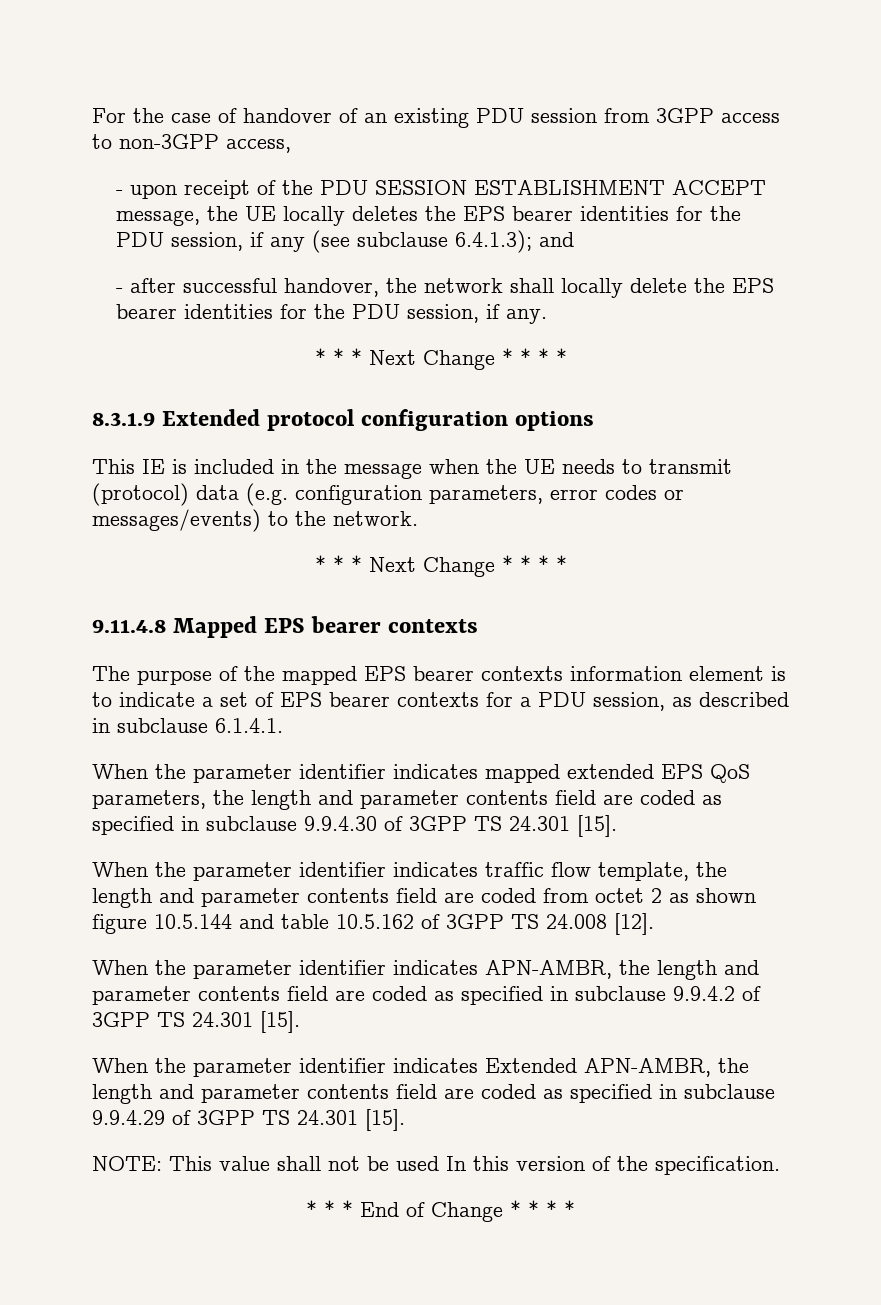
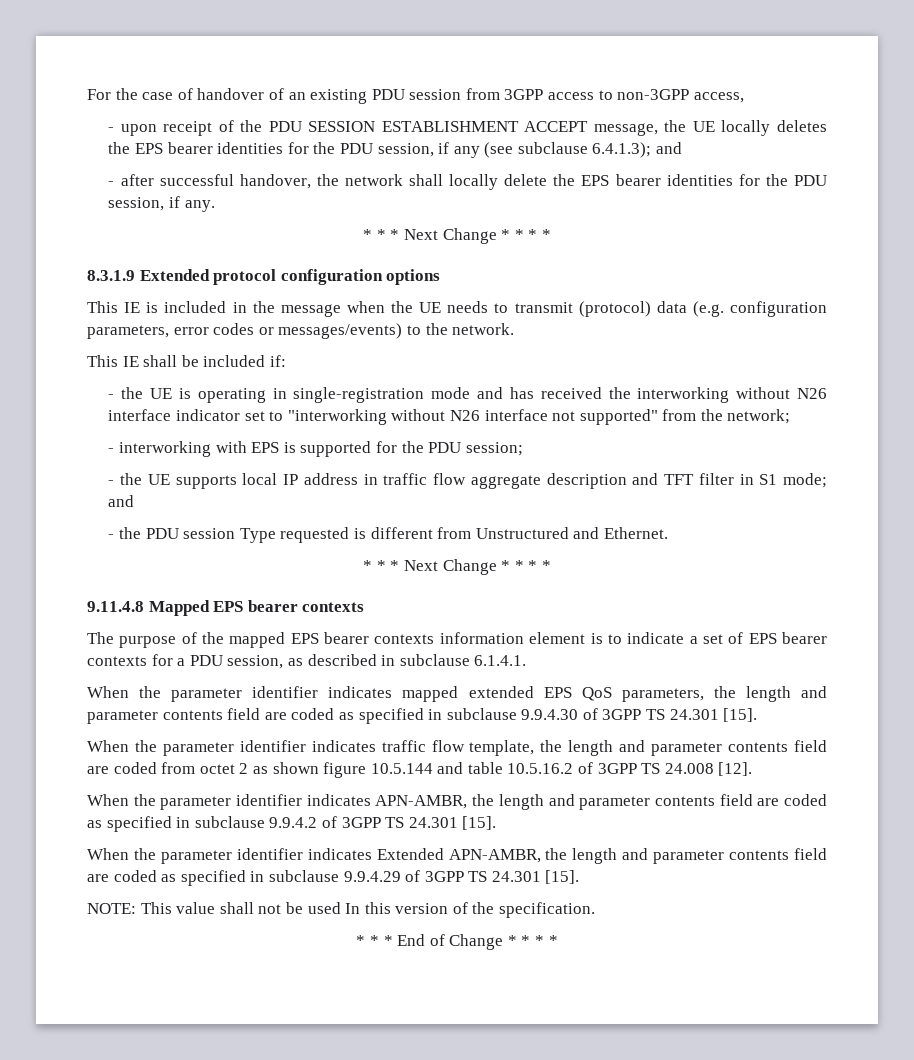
+ This IE shall be included if:
+ - the UE is operating in single-registration mode and has received the interworking without N26 interface indicator set to "interworking without N26 interface not supported" from the network;
+ - interworking with EPS is supported for the PDU session;
+ - the UE supports local IP address in traffic flow aggregate description and TFT filter in S1 mode; and
+ - the PDU session Type requested is different from Unstructured and Ethernet.
- When the parameter identifier indicates traffic flow template, the length and parameter contents field are coded from octet 2 as shown figure 10.5.144 and table 10.5.162 of 3GPP TS 24.008 [12].
+ When the parameter identifier indicates traffic flow template, the length and parameter contents field are coded from octet 2 as shown figure 10.5.144 and table 10.5.16.2 of 3GPP TS 24.008 [12].

